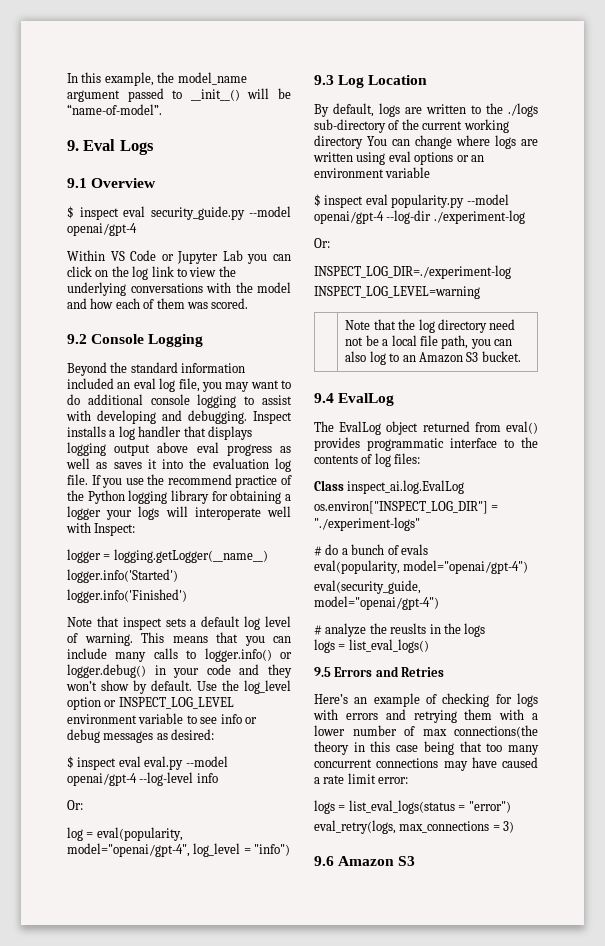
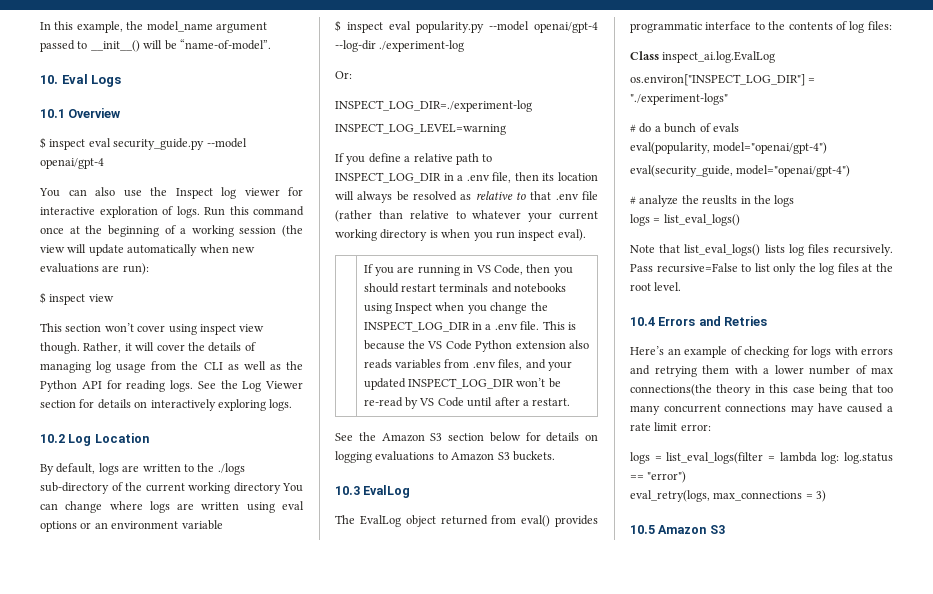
- 9. Eval Logs
+ 10. Eval Logs
- 9.1 Overview
+ 10.1 Overview
- Within VS Code or Jupyter Lab you can click on the log link to view the underlying conversations with the model and how each of them was scored.
- 9.2 Console Logging
- Beyond the standard information included an eval log file, you may want to do additional console logging to assist with developing and debugging. Inspect installs a log handler that displays logging output above eval progress as well as saves it into the evaluation log file. If you use the recommend practice of the Python logging library for obtaining a logger your logs will interoperate well with Inspect:
- logger = logging.getLogger(__name__)
- logger.info('Started')
- logger.info('Finished')
- Note that inspect sets a default log level of warning. This means that you can include many calls to logger.info() or logger.debug() in your code and they won’t show by default. Use the log_level option or INSPECT_LOG_LEVEL environment variable to see info or debug messages as desired:
- $ inspect eval eval.py --model openai/gpt-4 --log-level info
- Or:
- log = eval(popularity, model="openai/gpt-4", log_level = "info")
- 9.3 Log Location
+ You can also use the Inspect log viewer for interactive exploration of logs. Run this command once at the beginning of a working session (the view will update automatically when new evaluations are run):
+ $ inspect view
+ This section won’t cover using inspect view though. Rather, it will cover the details of managing log usage from the CLI as well as the Python API for reading logs. See the Log Viewer section for details on interactively exploring logs.
+ 10.2 Log Location
- | Note that the log directory need not be a local file path, you can also log to an Amazon S3 bucket.
- 9.4 EvalLog
+ If you define a relative path to INSPECT_LOG_DIR in a .env file, then its location will always be resolved as relative to that .env file (rather than relative to whatever your current working directory is when you run inspect eval).
+ | If you are running in VS Code, then you should restart terminals and notebooks using Inspect when you change the INSPECT_LOG_DIR in a .env file. This is because the VS Code Python extension also reads variables from .env files, and your updated INSPECT_LOG_DIR won’t be re-read by VS Code until after a restart.
+ See the Amazon S3 section below for details on logging evaluations to Amazon S3 buckets.
+ 10.3 EvalLog
- 9.5 Errors and Retries
+ Note that list_eval_logs() lists log files recursively. Pass recursive=False to list only the log files at the root level.
+ 10.4 Errors and Retries
- logs = list_eval_logs(status = "error")
+ logs = list_eval_logs(filter = lambda log: log.status == "error")
- 9.6 Amazon S3
+ 10.5 Amazon S3

